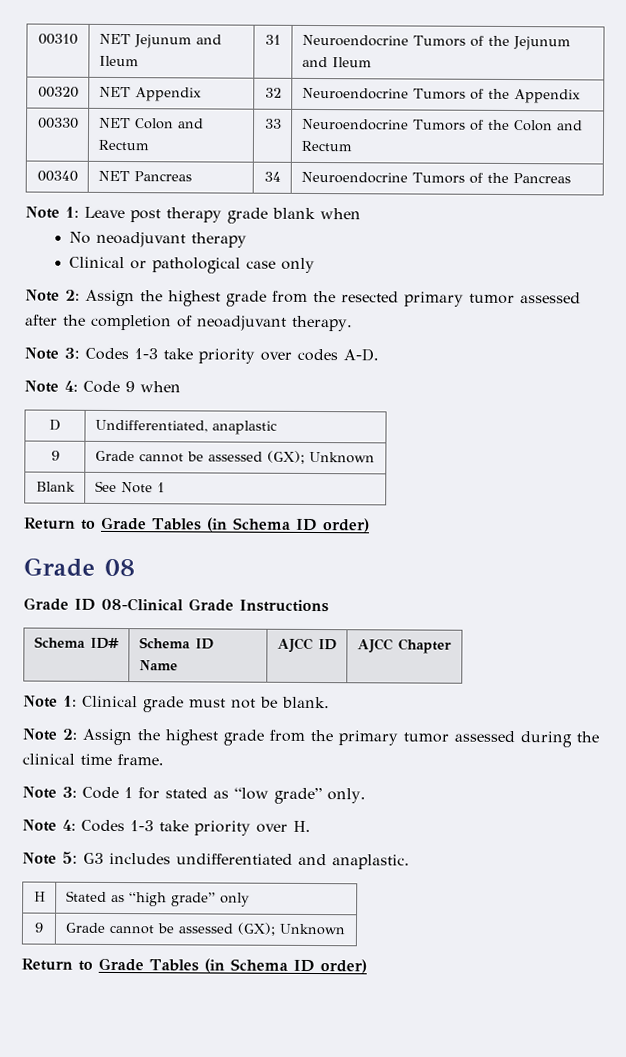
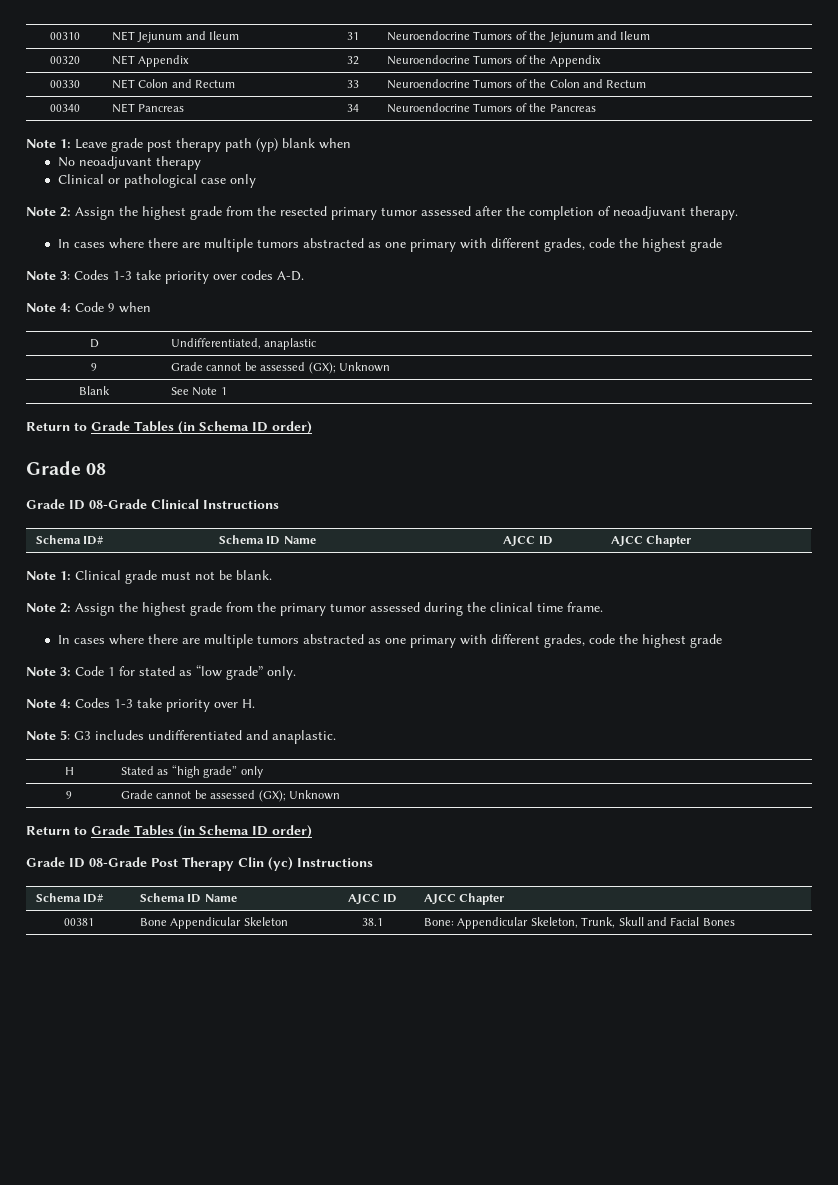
- Note 1: Leave post therapy grade blank when
+ Note 1: Leave grade post therapy path (yp) blank when
  Note 2: Assign the highest grade from the resected primary tumor assessed after the completion of neoadjuvant therapy.
+ In cases where there are multiple tumors abstracted as one primary with different grades, code the highest grade
- Grade ID 08-Clinical Grade Instructions
+ Grade ID 08-Grade Clinical Instructions
  Note 2: Assign the highest grade from the primary tumor assessed during the clinical time frame.
+ In cases where there are multiple tumors abstracted as one primary with different grades, code the highest grade
+ Grade ID 08-Grade Post Therapy Clin (yc) Instructions
+ Schema ID# | Schema ID Name | AJCC ID | AJCC Chapter
+ 00381 | Bone Appendicular Skeleton | 38.1 | Bone: Appendicular Skeleton, Trunk, Skull and Facial Bones

